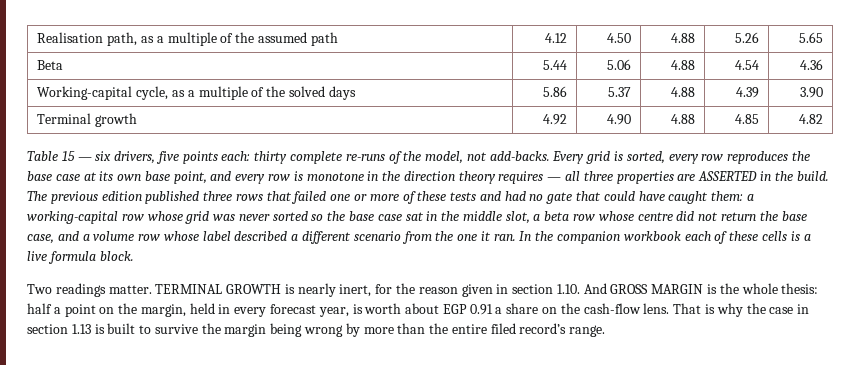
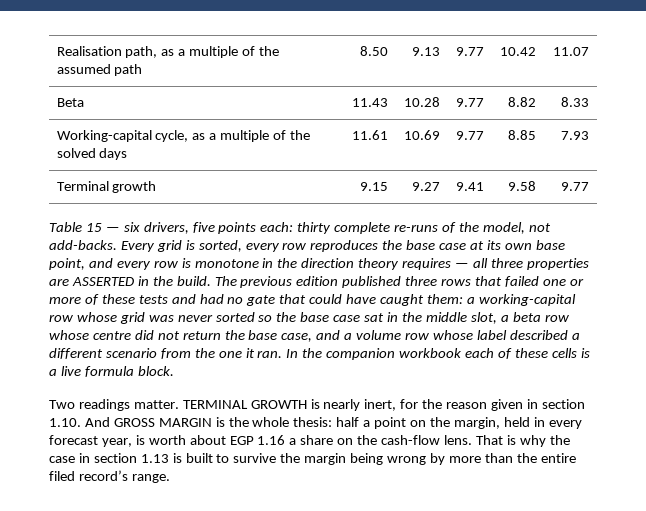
- Realisation path, as a multiple of the assumed path | 4.12 | 4.50 | 4.88 | 5.26 | 5.65
- Beta | 5.44 | 5.06 | 4.88 | 4.54 | 4.36
+ Realisation path, as a multiple of the assumed path | 8.50 | 9.13 | 9.77 | 10.42 | 11.07
+ Beta | 11.43 | 10.28 | 9.77 | 8.82 | 8.33
- Working-capital cycle, as a multiple of the solved days | 5.86 | 5.37 | 4.88 | 4.39 | 3.90
- Terminal growth | 4.92 | 4.90 | 4.88 | 4.85 | 4.82
+ Working-capital cycle, as a multiple of the solved days | 11.61 | 10.69 | 9.77 | 8.85 | 7.93
+ Terminal growth | 9.15 | 9.27 | 9.41 | 9.58 | 9.77
- TERMINAL GROWTH is nearly inert, for the reason given in section 1.10. And GROSS MARGIN is the whole thesis: half a point on the margin, held in every forecast year, is worth about EGP 0.91 a share on the cash-flow lens.
+ TERMINAL GROWTH is nearly inert, for the reason given in section 1.10. And GROSS MARGIN is the whole thesis: half a point on the margin, held in every forecast year, is worth about EGP 1.16 a share on the cash-flow lens.

